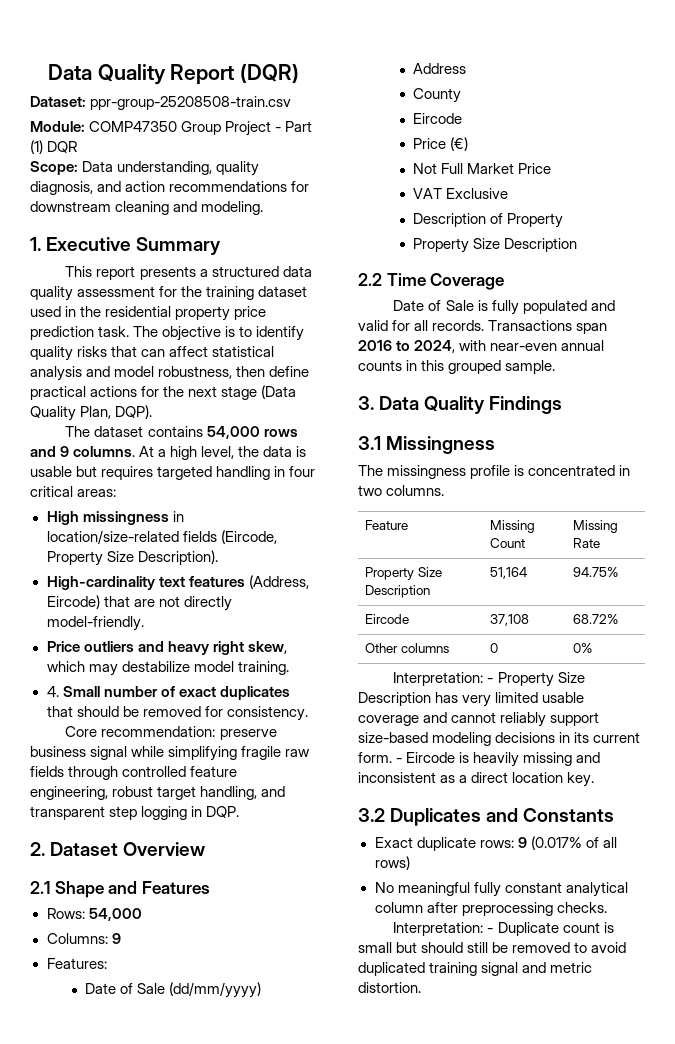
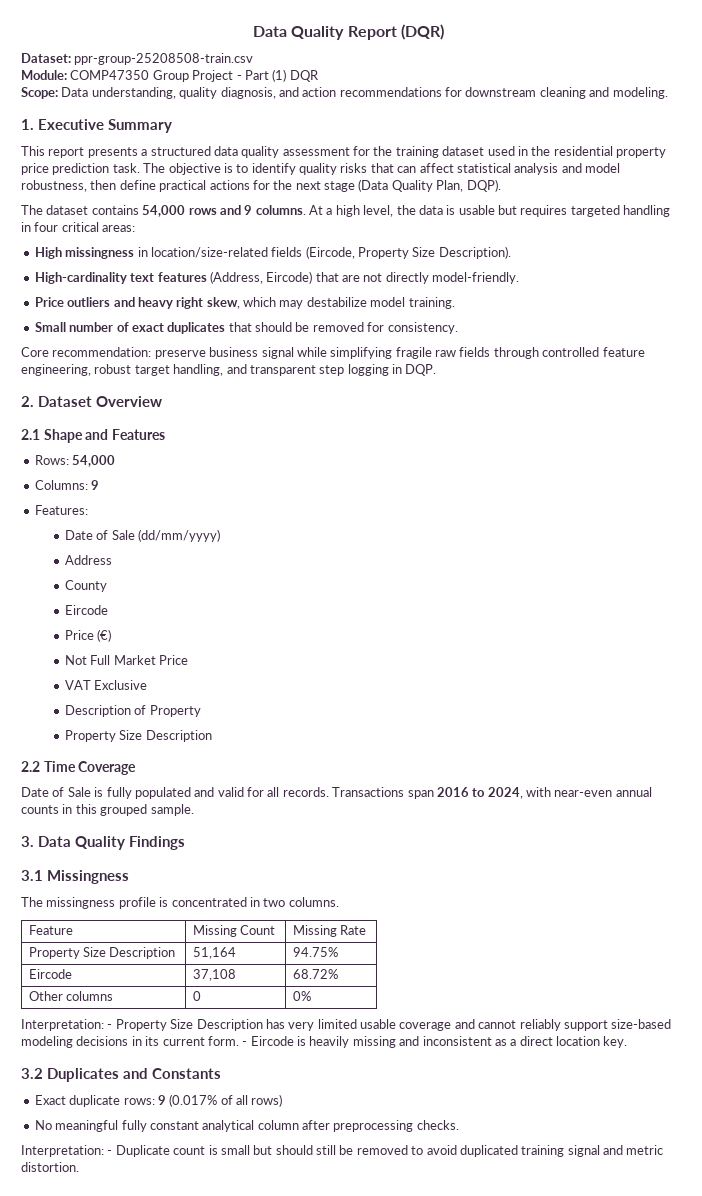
- 4. Small number of exact duplicates that should be removed for consistency.
+ Small number of exact duplicates that should be removed for consistency.

